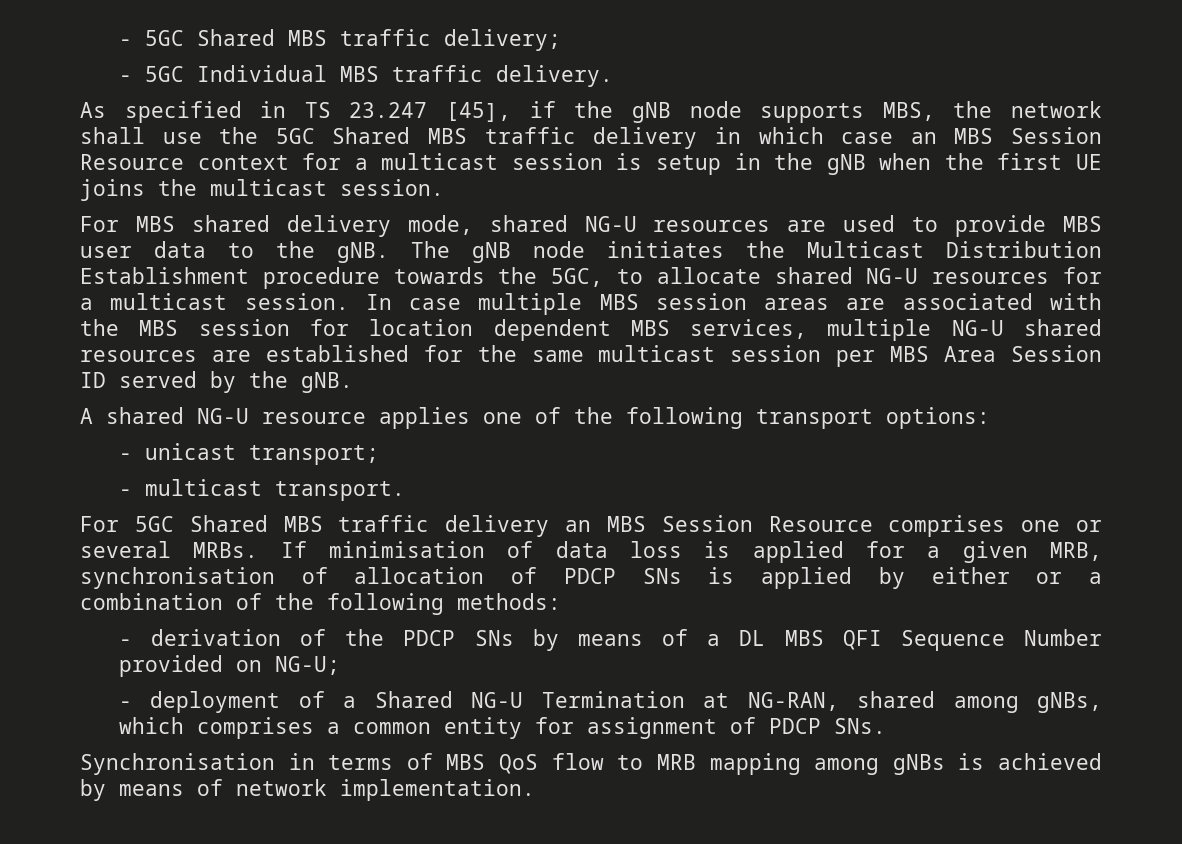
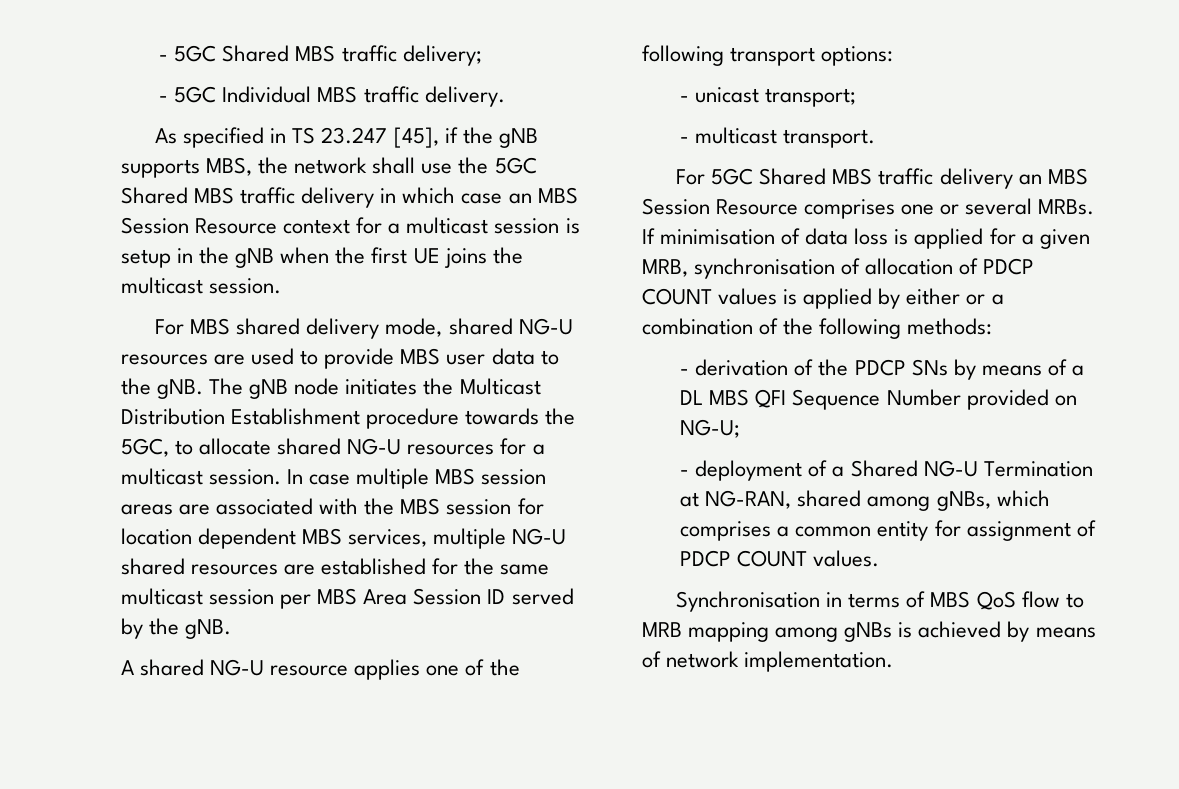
- As specified in TS 23.247 [45], if the gNB node supports MBS, the network shall use the 5GC Shared MBS traffic delivery in which case an MBS Session Resource context for a multicast session is setup in the gNB when the first UE joins the multicast session.
+ As specified in TS 23.247 [45], if the gNB supports MBS, the network shall use the 5GC Shared MBS traffic delivery in which case an MBS Session Resource context for a multicast session is setup in the gNB when the first UE joins the multicast session.
- If minimisation of data loss is applied for a given MRB, synchronisation of allocation of PDCP SNs is applied by either or a combination of the following methods:
+ If minimisation of data loss is applied for a given MRB, synchronisation of allocation of PDCP COUNT values is applied by either or a combination of the following methods:
- - deployment of a Shared NG-U Termination at NG-RAN, shared among gNBs, which comprises a common entity for assignment of PDCP SNs.
+ - deployment of a Shared NG-U Termination at NG-RAN, shared among gNBs, which comprises a common entity for assignment of PDCP COUNT values.

